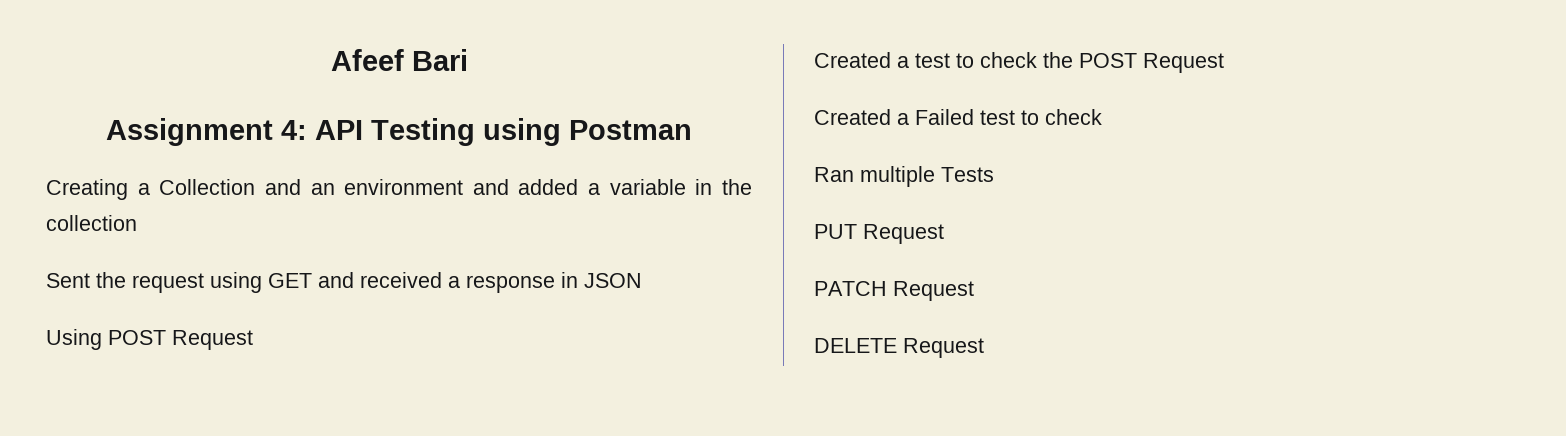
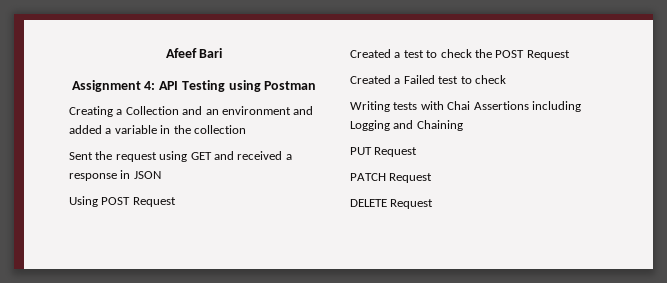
- Ran multiple Tests
+ Writing tests with Chai Assertions including Logging and Chaining

